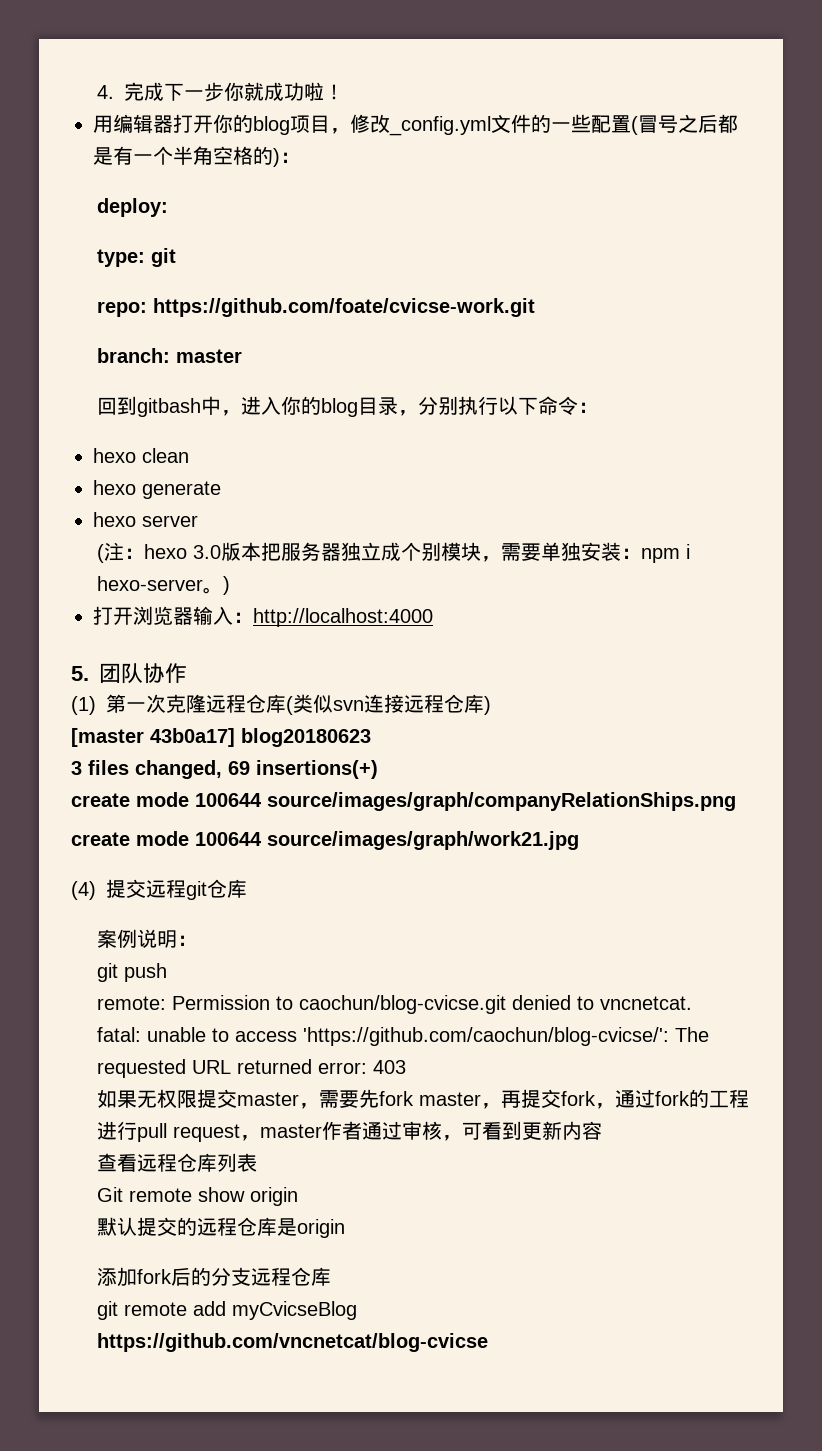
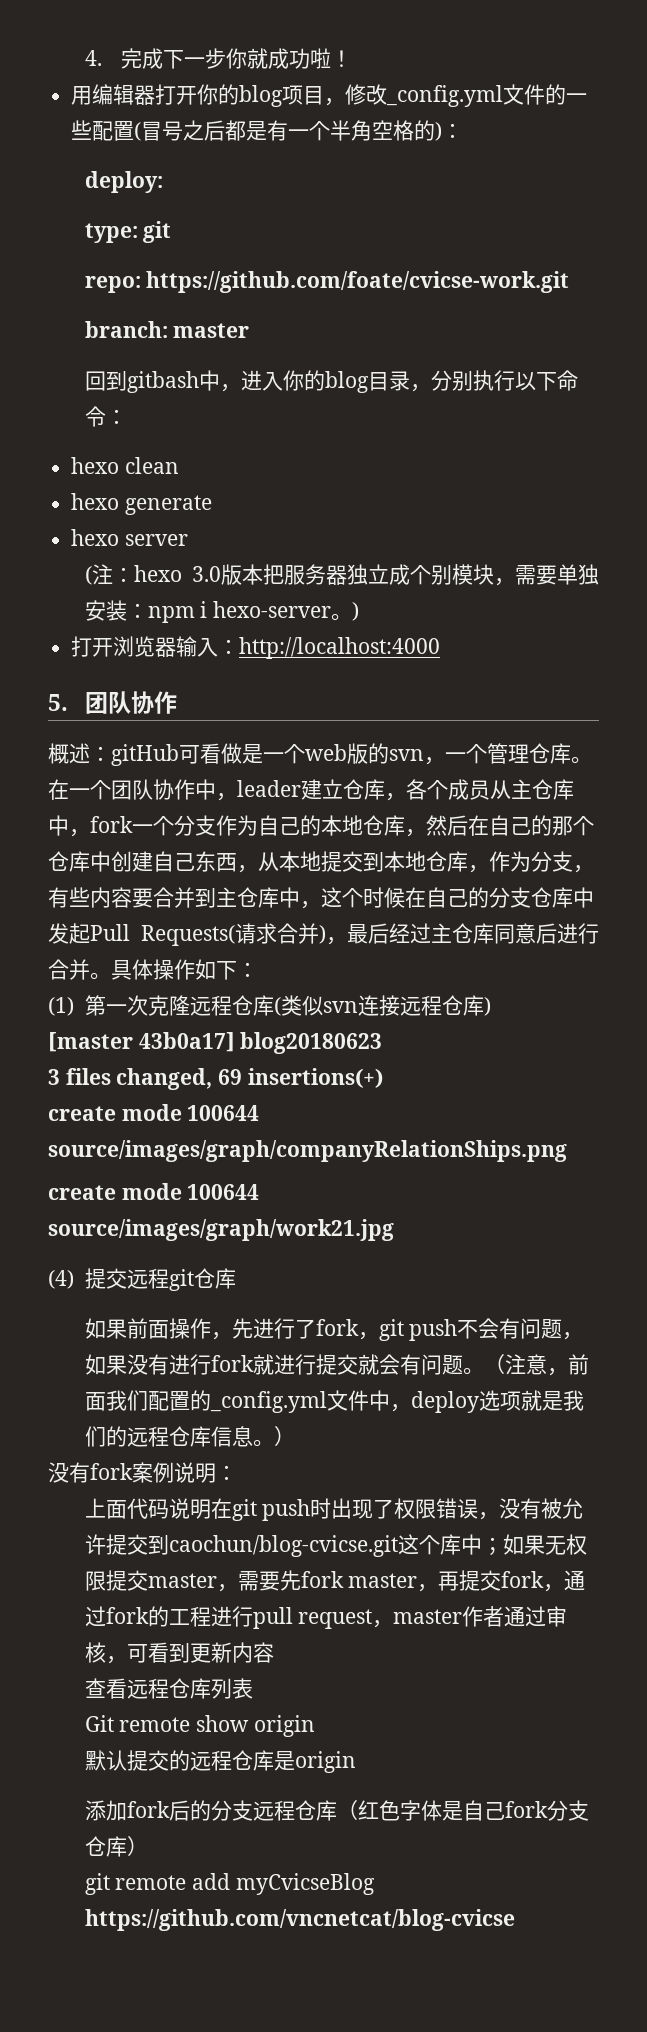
+ 概述：gitHub可看做是一个web版的svn，一个管理仓库。在一个团队协作中，leader建立仓库，各个成员从主仓库中，fork一个分支作为自己的本地仓库，然后在自己的那个仓库中创建自己东西，从本地提交到本地仓库，作为分支，有些内容要合并到主仓库中，这个时候在自己的分支仓库中发起Pull Requests(请求合并)，最后经过主仓库同意后进行合并。具体操作如下：
- 案例说明：
+ 如果前面操作，先进行了fork，git push不会有问题，如果没有进行fork就进行提交就会有问题。（注意，前面我们配置的_config.yml文件中，deploy选项就是我们的远程仓库信息。）
+ 没有fork案例说明：
- git push
- remote: Permission to caochun/blog-cvicse.git denied to vncnetcat.
- fatal: unable to access 'https://github.com/caochun/blog-cvicse/': The requested URL returned error: 403
- 如果无权限提交master，需要先fork master，再提交fork，通过fork的工程进行pull request，master作者通过审核，可看到更新内容
+ 上面代码说明在git push时出现了权限错误，没有被允许提交到caochun/blog-cvicse.git这个库中；如果无权限提交master，需要先fork master，再提交fork，通过fork的工程进行pull request，master作者通过审核，可看到更新内容
- 添加fork后的分支远程仓库
+ 添加fork后的分支远程仓库（红色字体是自己fork分支仓库）

